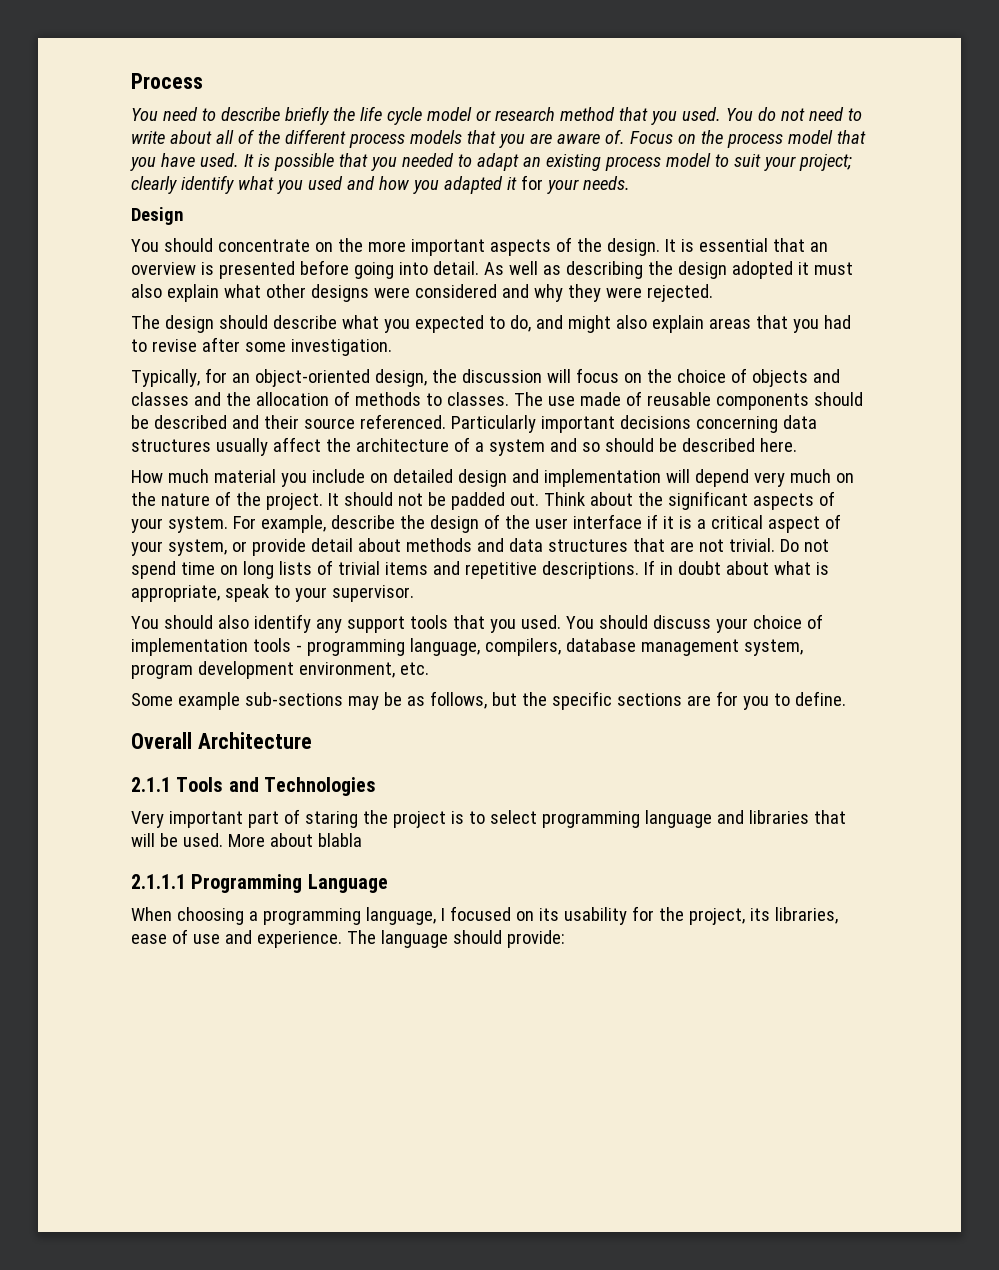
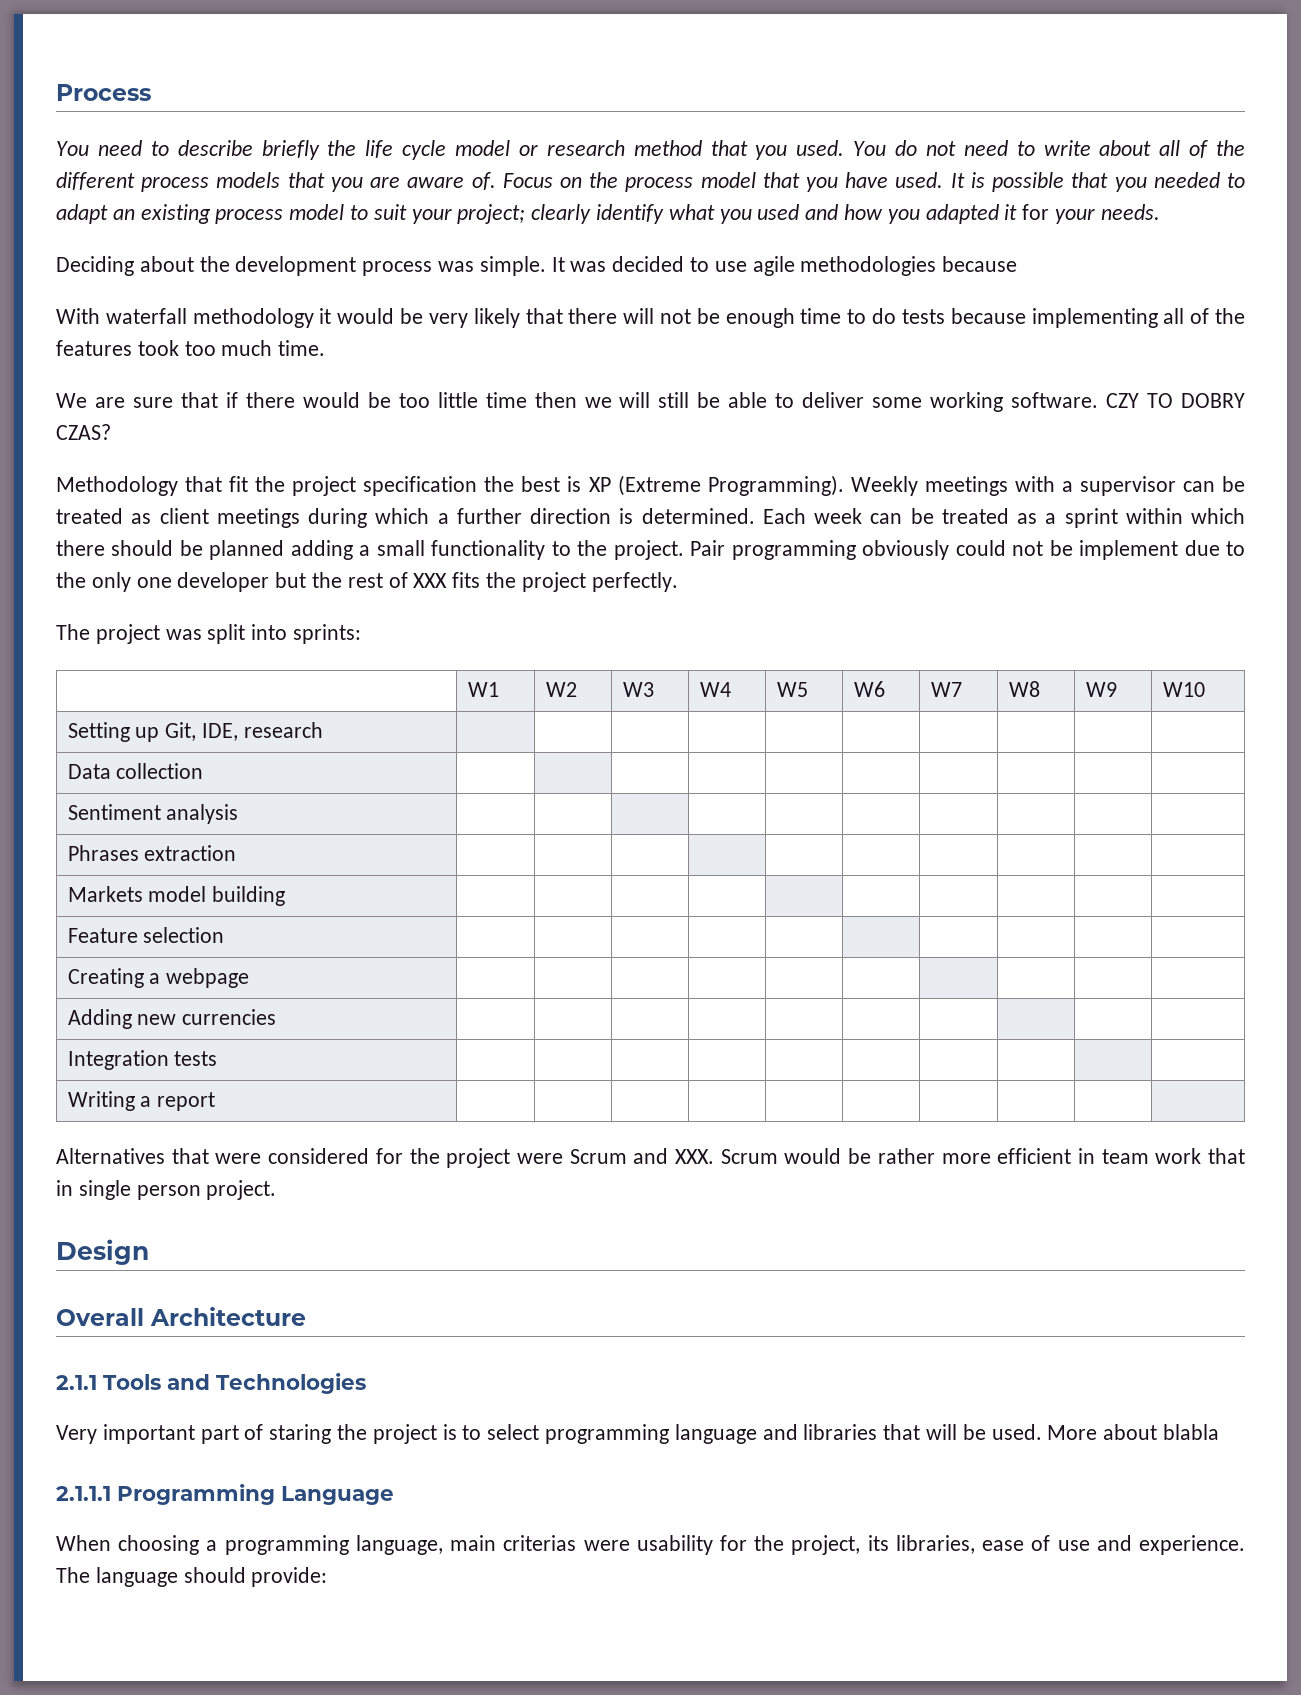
+ Deciding about the development process was simple. It was decided to use agile methodologies because
+ With waterfall methodology it would be very likely that there will not be enough time to do tests because implementing all of the features took too much time.
+ We are sure that if there would be too little time then we will still be able to deliver some working software. CZY TO DOBRY CZAS?
+ Methodology that fit the project specification the best is XP (Extreme Programming). Weekly meetings with a supervisor can be treated as client meetings during which a further direction is determined. Each week can be treated as a sprint within which there should be planned adding a small functionality to the project. Pair programming obviously could not be implement due to the only one developer but the rest of XXX fits the project perfectly.
+ The project was split into sprints:
+ | W1 | W2 | W3 | W4 | W5 | W6 | W7 | W8 | W9 | W10
+ Setting up Git, IDE, research | | | | | | | | | |
+ Data collection | | | | | | | | | |
+ Sentiment analysis | | | | | | | | | |
+ Phrases extraction | | | | | | | | | |
+ Markets model building | | | | | | | | | |
+ Feature selection | | | | | | | | | |
+ Creating a webpage | | | | | | | | | |
+ Adding new currencies | | | | | | | | | |
+ Integration tests | | | | | | | | | |
+ Writing a report | | | | | | | | | |
+ Alternatives that were considered for the project were Scrum and XXX. Scrum would be rather more efficient in team work that in single person project.
  Design
- You should concentrate on the more important aspects of the design. It is essential that an overview is presented before going into detail. As well as describing the design adopted it must also explain what other designs were considered and why they were rejected.
- The design should describe what you expected to do, and might also explain areas that you had to revise after some investigation.
- Typically, for an object-oriented design, the discussion will focus on the choice of objects and classes and the allocation of methods to classes. The use made of reusable components should be described and their source referenced. Particularly important decisions concerning data structures usually affect the architecture of a system and so should be described here.
- How much material you include on detailed design and implementation will depend very much on the nature of the project. It should not be padded out. Think about the significant aspects of your system. For example, describe the design of the user interface if it is a critical aspect of your system, or provide detail about methods and data structures that are not trivial. Do not spend time on long lists of trivial items and repetitive descriptions. If in doubt about what is appropriate, speak to your supervisor.
- You should also identify any support tools that you used. You should discuss your choice of implementation tools - programming language, compilers, database management system, program development environment, etc.
- Some example sub-sections may be as follows, but the specific sections are for you to define.
- When choosing a programming language, I focused on its usability for the project, its libraries, ease of use and experience.
+ When choosing a programming language, main criterias were usability for the project, its libraries, ease of use and experience.

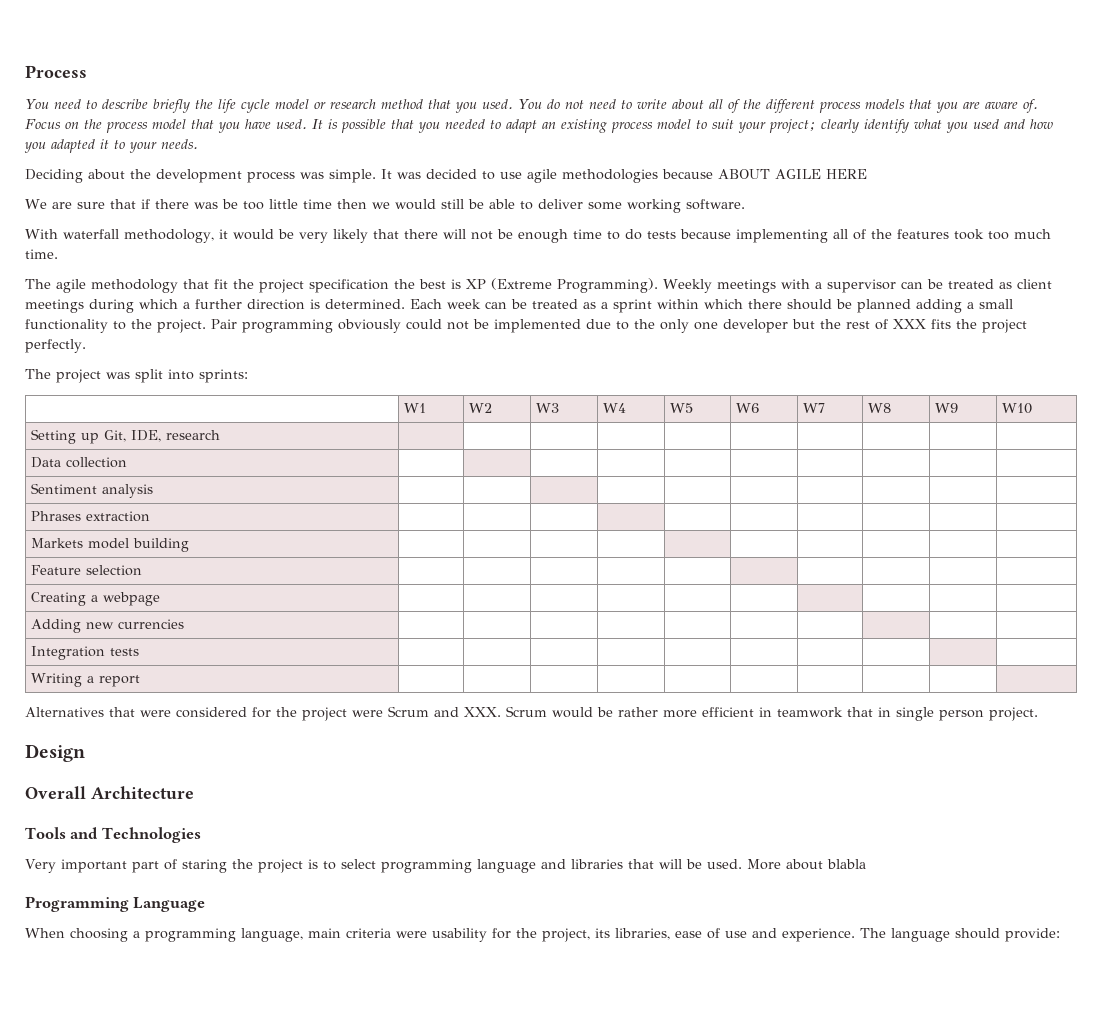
- It is possible that you needed to adapt an existing process model to suit your project; clearly identify what you used and how you adapted it for your needs.
+ It is possible that you needed to adapt an existing process model to suit your project; clearly identify what you used and how you adapted it to your needs.
- It was decided to use agile methodologies because
+ It was decided to use agile methodologies because ABOUT AGILE HERE
+ We are sure that if there was be too little time then we would still be able to deliver some working software.
- With waterfall methodology it would be very likely that there will not be enough time to do tests because implementing all of the features took too much time.
+ With waterfall methodology, it would be very likely that there will not be enough time to do tests because implementing all of the features took too much time.
- We are sure that if there would be too little time then we will still be able to deliver some working software. CZY TO DOBRY CZAS?
- Methodology that fit the project specification the best is XP (Extreme Programming).
+ The agile methodology that fit the project specification the best is XP (Extreme Programming).
- Pair programming obviously could not be implement due to the only one developer but the rest of XXX fits the project perfectly.
+ Pair programming obviously could not be implemented due to the only one developer but the rest of XXX fits the project perfectly.
- Alternatives that were considered for the project were Scrum and XXX. Scrum would be rather more efficient in team work that in single person project.
+ Alternatives that were considered for the project were Scrum and XXX. Scrum would be rather more efficient in teamwork that in single person project.
- 2.1.1 Tools and Technologies
+ Tools and Technologies
- 2.1.1.1 Programming Language
+ Programming Language
- When choosing a programming language, main criterias were usability for the project, its libraries, ease of use and experience.
+ When choosing a programming language, main criteria were usability for the project, its libraries, ease of use and experience.

